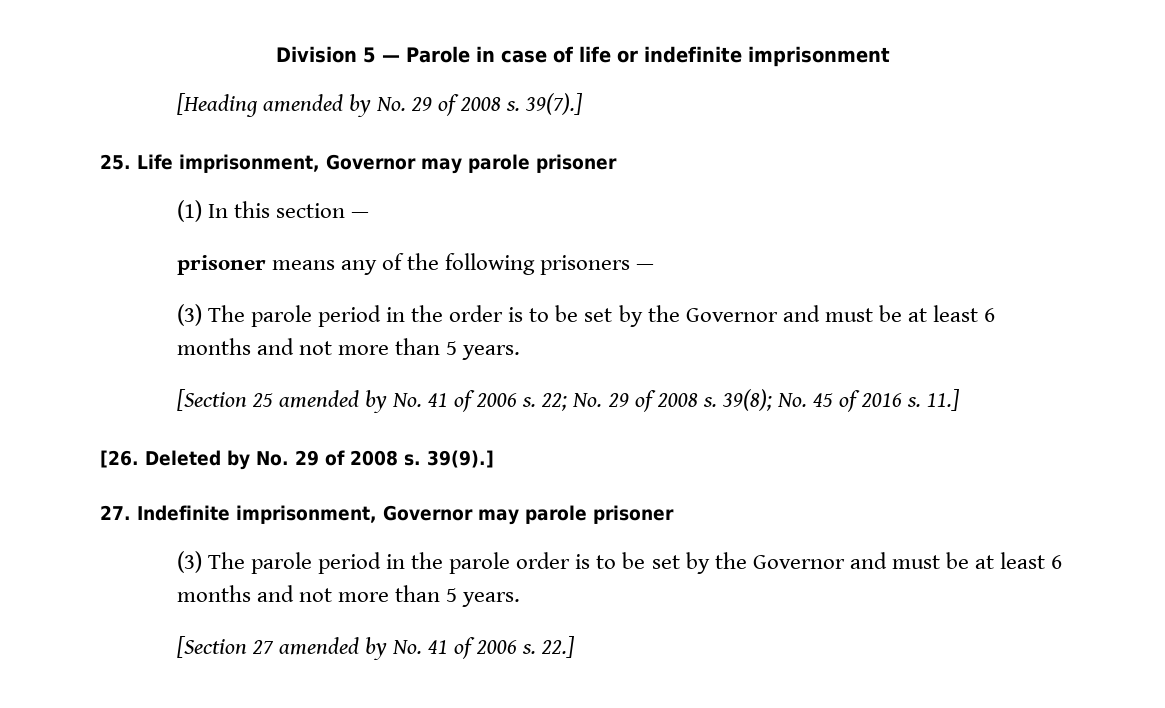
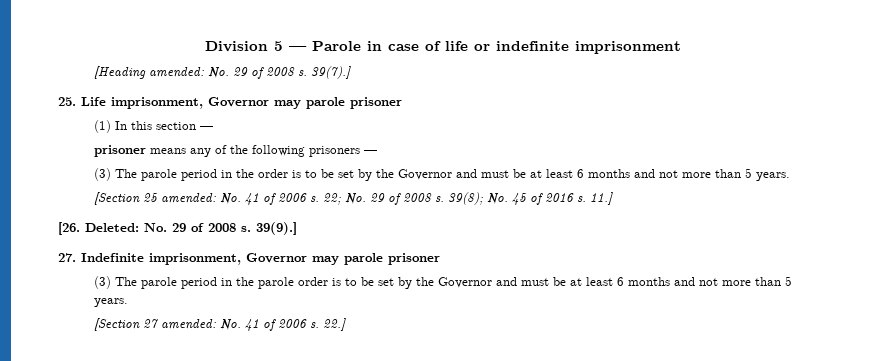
- [Heading amended by No. 29 of 2008 s.
+ [Heading amended: No. 29 of 2008 s.
- [Section 25 amended by No. 41 of 2006 s.
+ [Section 25 amended: No. 41 of 2006 s.
- [26. Deleted by No. 29 of 2008 s.
+ [26. Deleted: No. 29 of 2008 s.
- [Section 27 amended by No. 41 of 2006 s.
+ [Section 27 amended: No. 41 of 2006 s.

